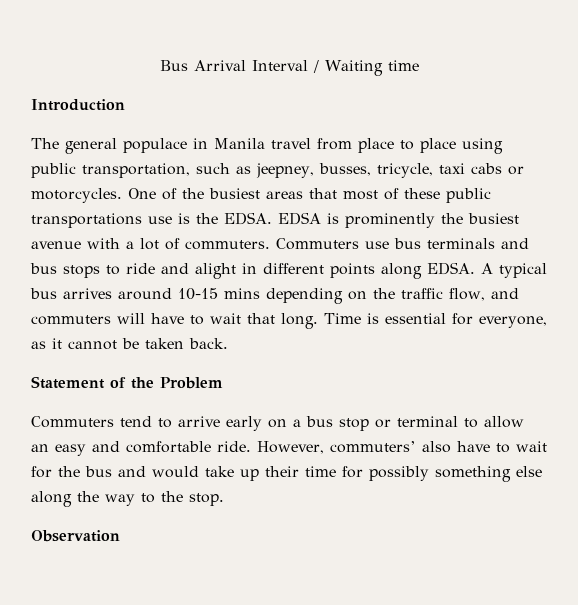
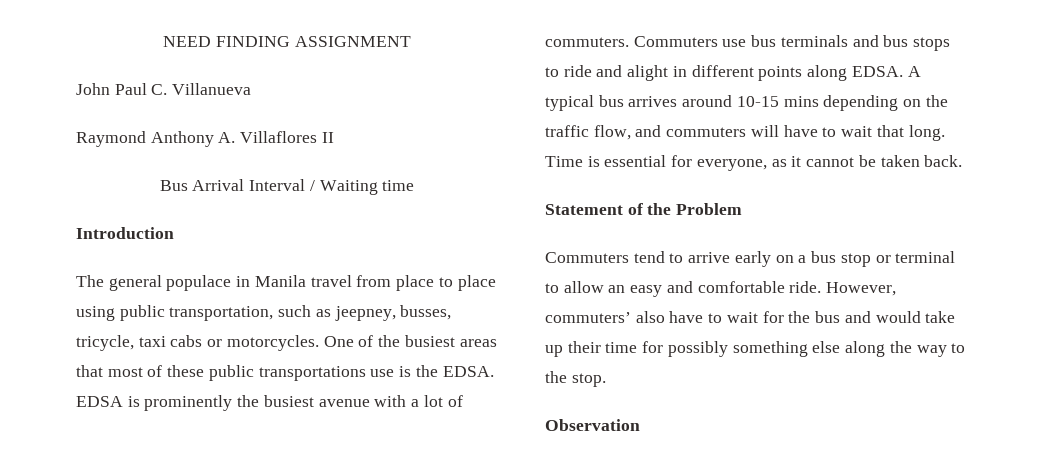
+ NEED FINDING ASSIGNMENT
+ John Paul C. Villanueva
+ Raymond Anthony A. Villaflores II

